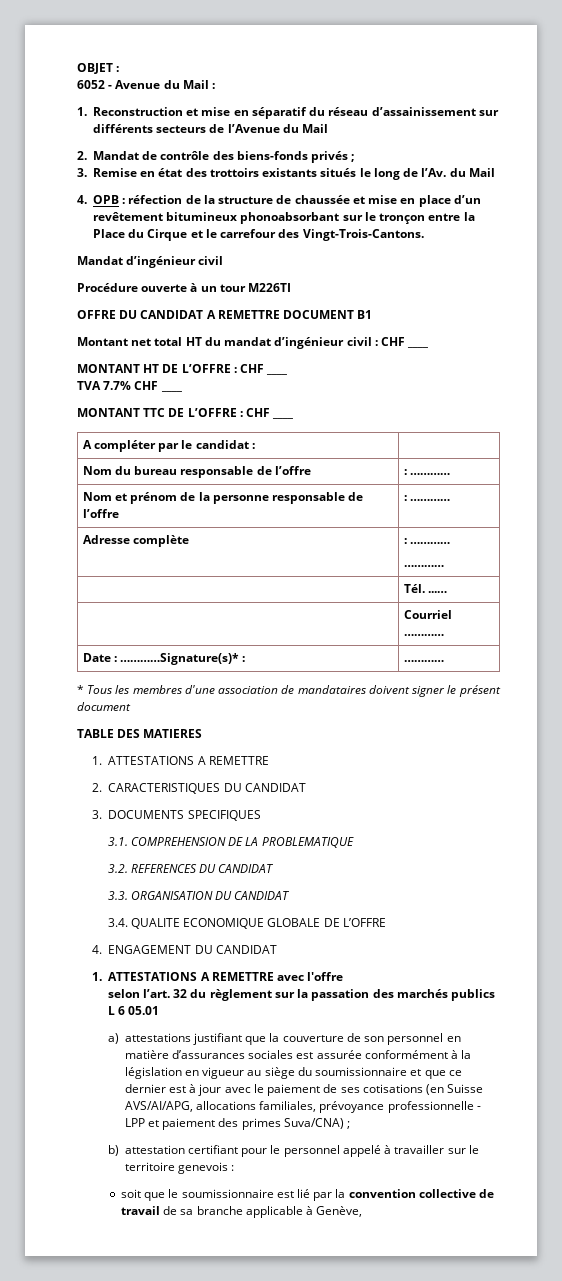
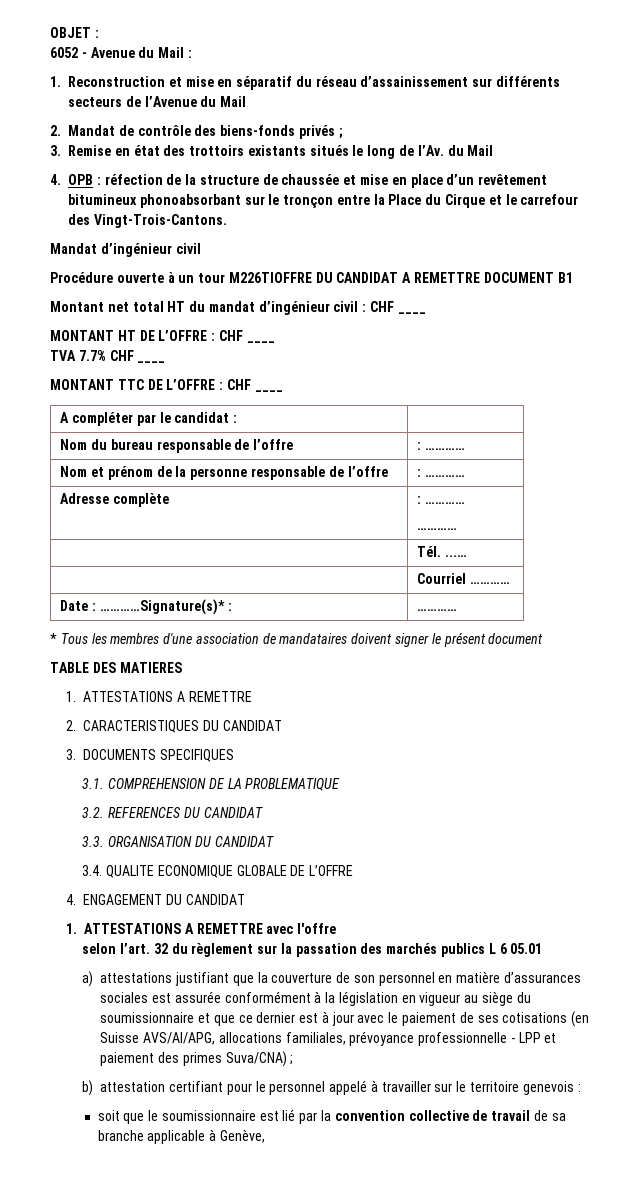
- Procédure ouverte à un tour M226TI
- OFFRE DU CANDIDAT A REMETTRE DOCUMENT B1
+ Procédure ouverte à un tour M226TIOFFRE DU CANDIDAT A REMETTRE DOCUMENT B1

